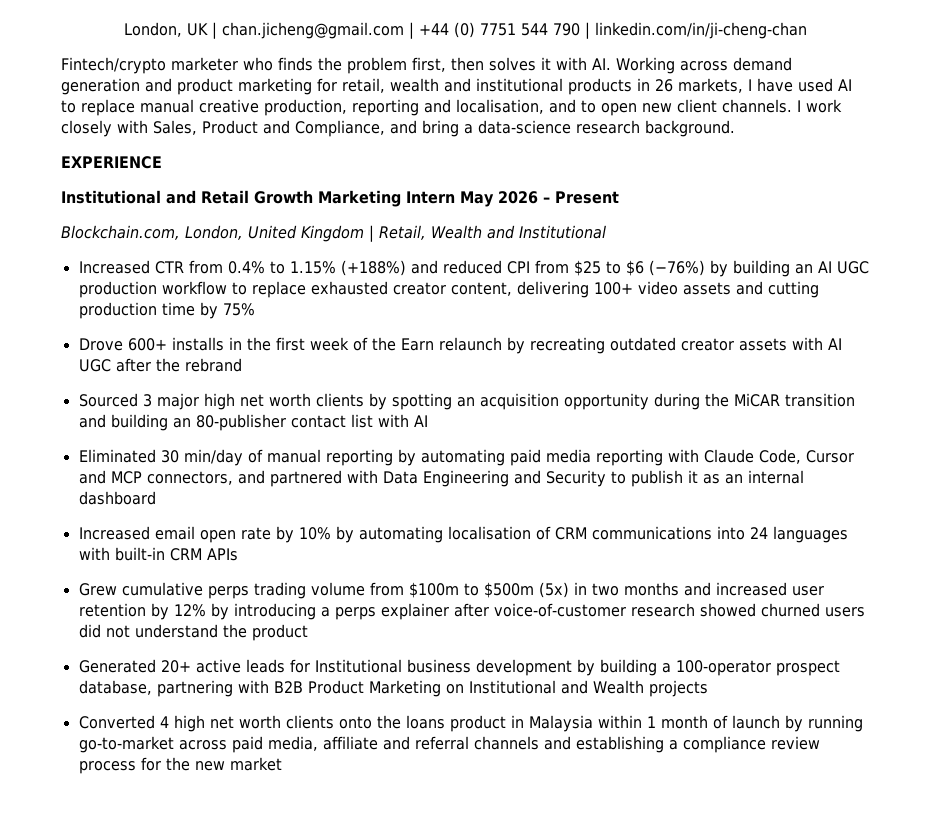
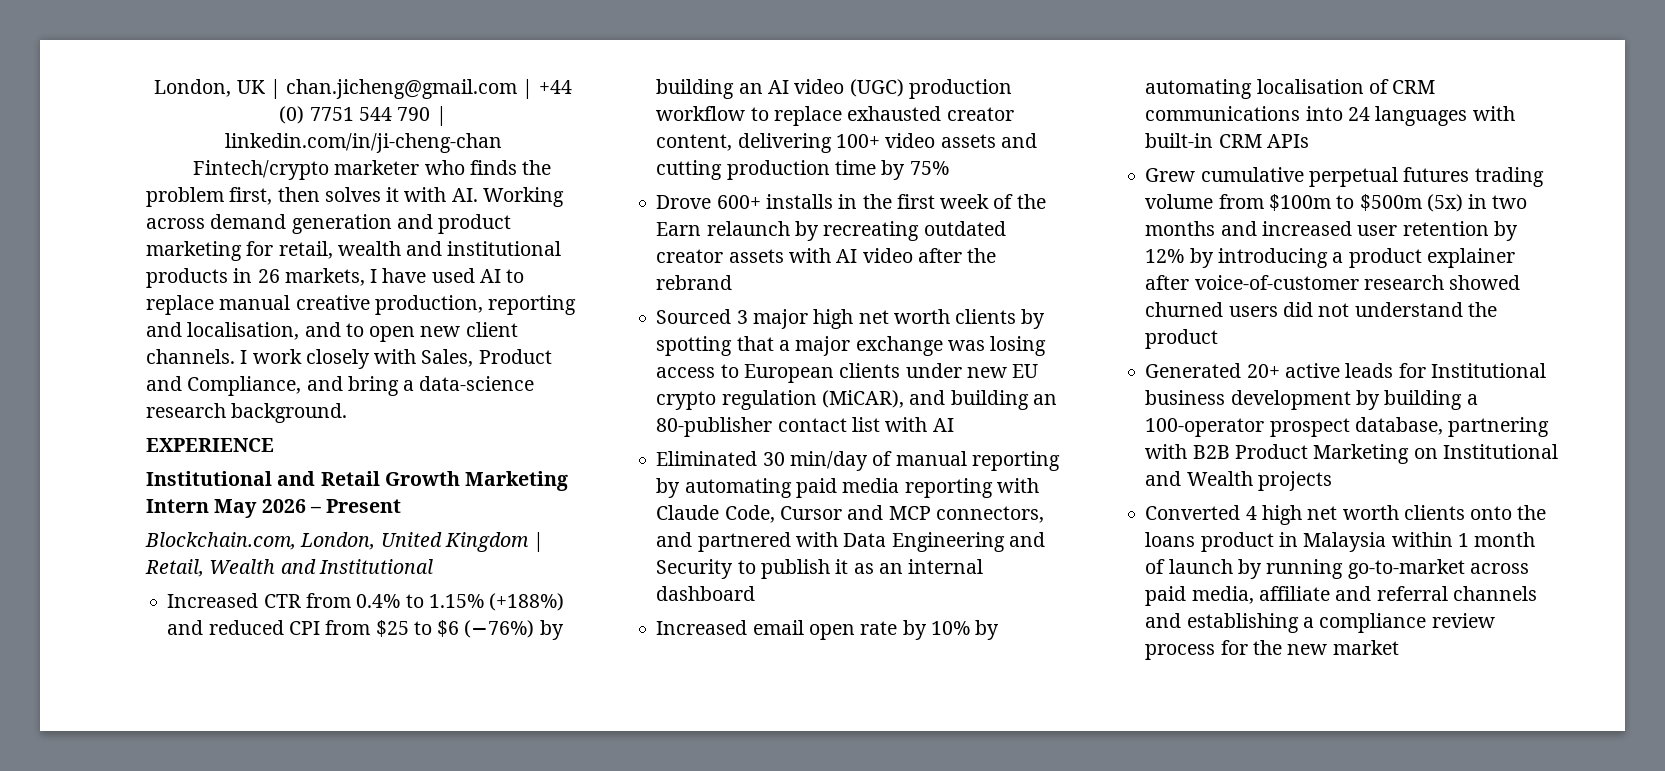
- Increased CTR from 0.4% to 1.15% (+188%) and reduced CPI from $25 to $6 (−76%) by building an AI UGC production workflow to replace exhausted creator content, delivering 100+ video assets and cutting production time by 75%
+ Increased CTR from 0.4% to 1.15% (+188%) and reduced CPI from $25 to $6 (−76%) by building an AI video (UGC) production workflow to replace exhausted creator content, delivering 100+ video assets and cutting production time by 75%
- Drove 600+ installs in the first week of the Earn relaunch by recreating outdated creator assets with AI UGC after the rebrand
+ Drove 600+ installs in the first week of the Earn relaunch by recreating outdated creator assets with AI video after the rebrand
- Sourced 3 major high net worth clients by spotting an acquisition opportunity during the MiCAR transition and building an 80-publisher contact list with AI
+ Sourced 3 major high net worth clients by spotting that a major exchange was losing access to European clients under new EU crypto regulation (MiCAR), and building an 80-publisher contact list with AI
- Grew cumulative perps trading volume from $100m to $500m (5x) in two months and increased user retention by 12% by introducing a perps explainer after voice-of-customer research showed churned users did not understand the product
+ Grew cumulative perpetual futures trading volume from $100m to $500m (5x) in two months and increased user retention by 12% by introducing a product explainer after voice-of-customer research showed churned users did not understand the product

